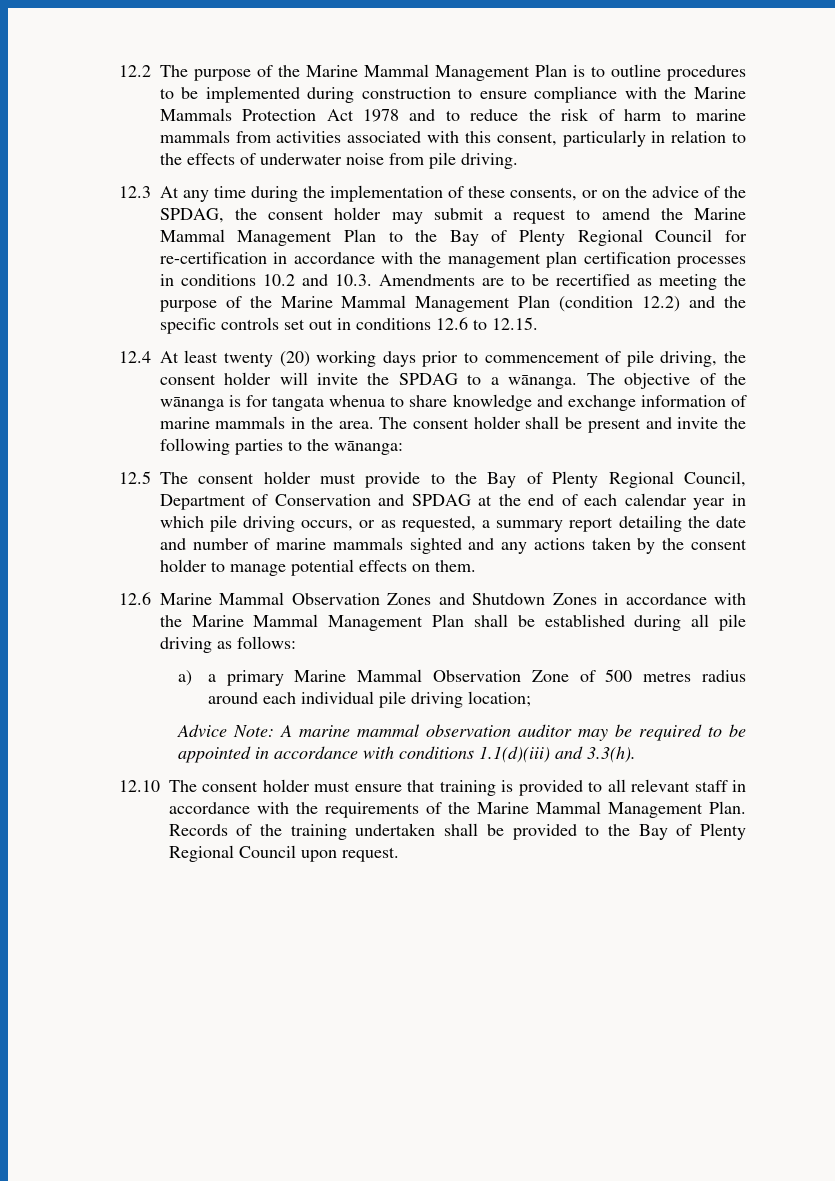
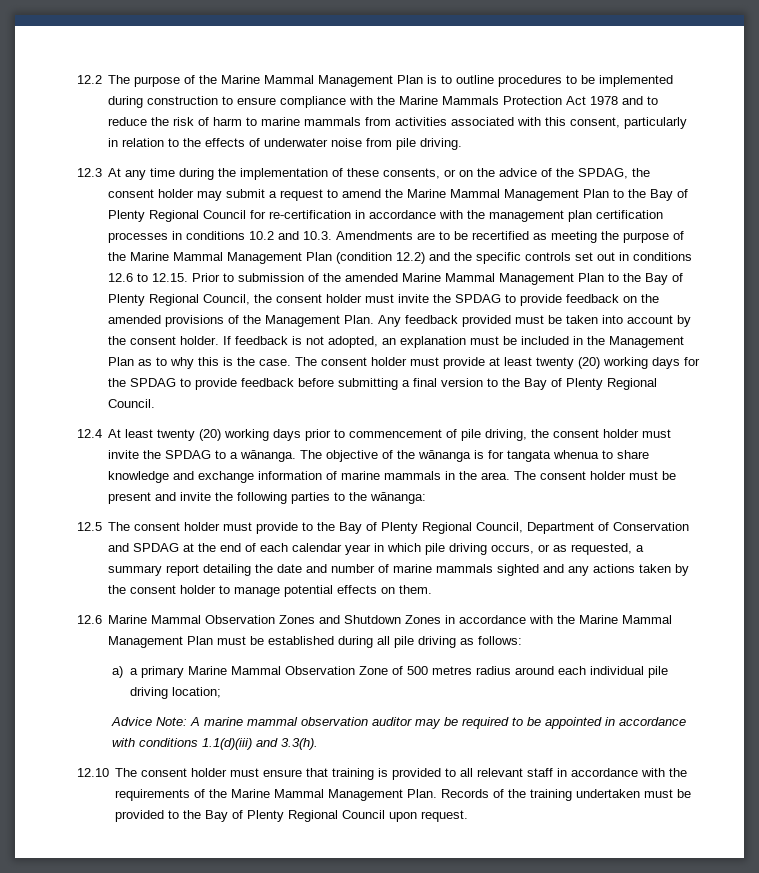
- 12.3 At any time during the implementation of these consents, or on the advice of the SPDAG, the consent holder may submit a request to amend the Marine Mammal Management Plan to the Bay of Plenty Regional Council for re-certification in accordance with the management plan certification processes in conditions 10.2 and 10.3. Amendments are to be recertified as meeting the purpose of the Marine Mammal Management Plan (condition 12.2) and the specific controls set out in conditions 12.6 to 12.15.
+ 12.3 At any time during the implementation of these consents, or on the advice of the SPDAG, the consent holder may submit a request to amend the Marine Mammal Management Plan to the Bay of Plenty Regional Council for re-certification in accordance with the management plan certification processes in conditions 10.2 and 10.3. Amendments are to be recertified as meeting the purpose of the Marine Mammal Management Plan (condition 12.2) and the specific controls set out in conditions 12.6 to 12.15. Prior to submission of the amended Marine Mammal Management Plan to the Bay of Plenty Regional Council, the consent holder must invite the SPDAG to provide feedback on the amended provisions of the Management Plan. Any feedback provided must be taken into account by the consent holder. If feedback is not adopted, an explanation must be included in the Management Plan as to why this is the case. The consent holder must provide at least twenty (20) working days for the SPDAG to provide feedback before submitting a final version to the Bay of Plenty Regional Council.
- 12.4 At least twenty (20) working days prior to commencement of pile driving, the consent holder will invite the SPDAG to a wānanga.
+ 12.4 At least twenty (20) working days prior to commencement of pile driving, the consent holder must invite the SPDAG to a wānanga.
- The consent holder shall be present and invite the following parties to the wānanga:
+ The consent holder must be present and invite the following parties to the wānanga:
- 12.6 Marine Mammal Observation Zones and Shutdown Zones in accordance with the Marine Mammal Management Plan shall be established during all pile driving as follows:
+ 12.6 Marine Mammal Observation Zones and Shutdown Zones in accordance with the Marine Mammal Management Plan must be established during all pile driving as follows:
- Records of the training undertaken shall be provided to the Bay of Plenty Regional Council upon request.
+ Records of the training undertaken must be provided to the Bay of Plenty Regional Council upon request.

